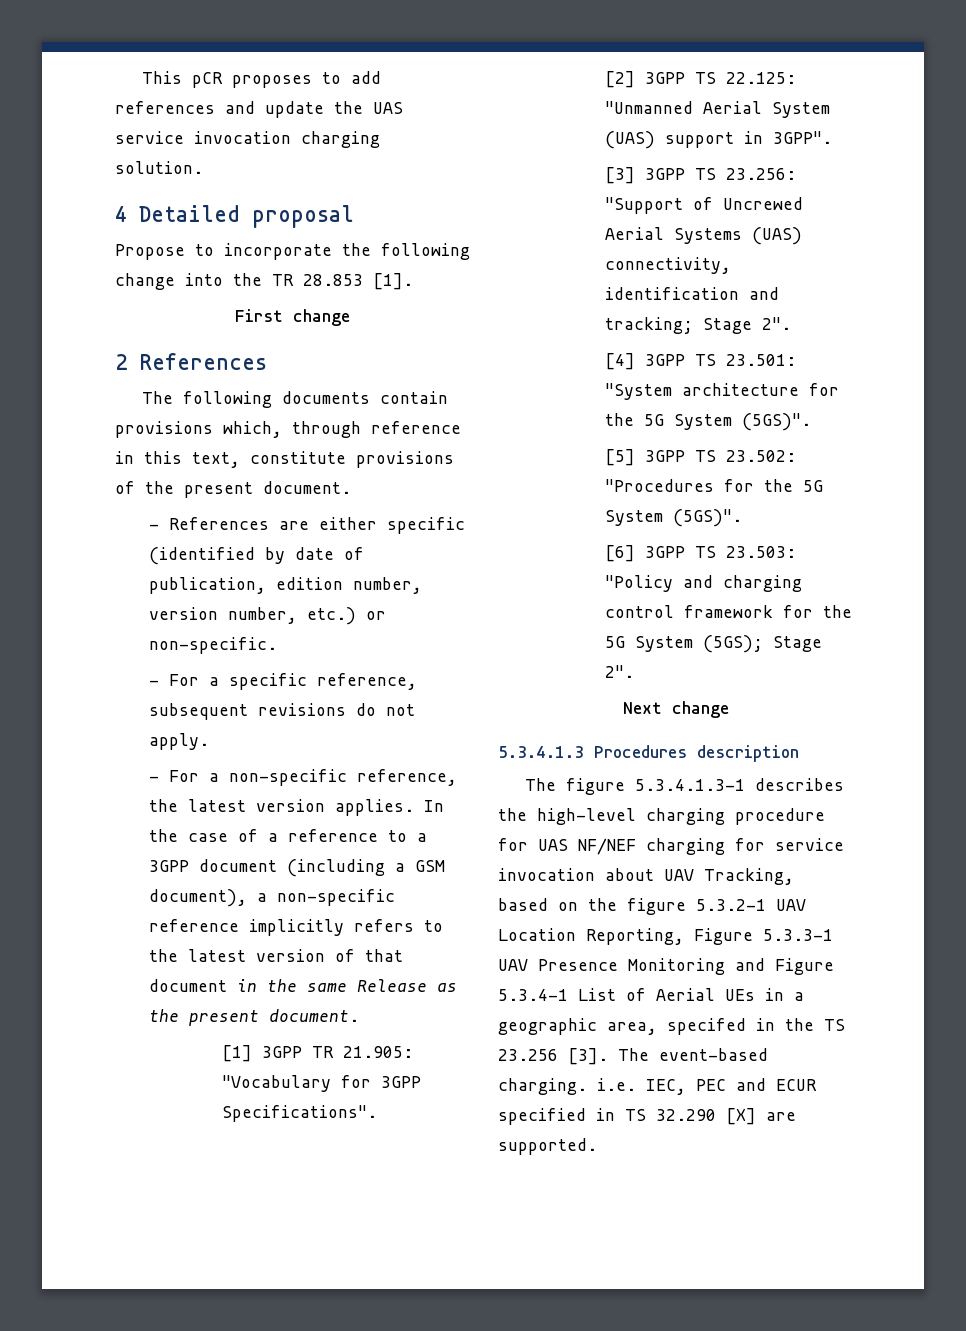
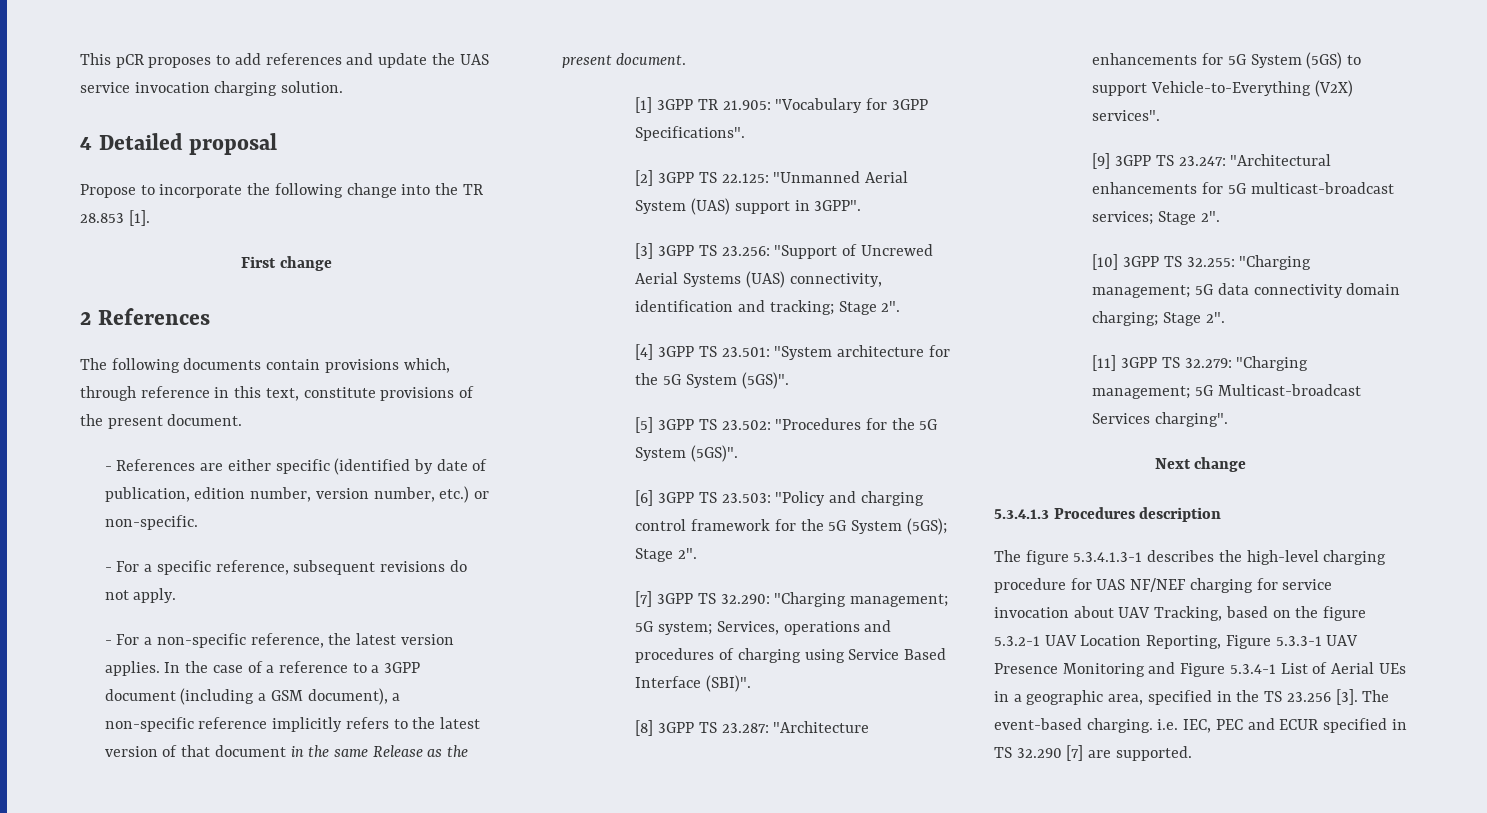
+ [7] 3GPP TS 32.290: "Charging management; 5G system; Services, operations and procedures of charging using Service Based Interface (SBI)".
+ [8] 3GPP TS 23.287: "Architecture enhancements for 5G System (5GS) to support Vehicle-to-Everything (V2X) services".
+ [9] 3GPP TS 23.247: "Architectural enhancements for 5G multicast-broadcast services; Stage 2".
+ [10] 3GPP TS 32.255: "Charging management; 5G data connectivity domain charging; Stage 2".
+ [11] 3GPP TS 32.279: "Charging management; 5G Multicast-broadcast Services charging".
- The figure 5.3.4.1.3-1 describes the high-level charging procedure for UAS NF/NEF charging for service invocation about UAV Tracking, based on the figure 5.3.2-1 UAV Location Reporting, Figure 5.3.3-1 UAV Presence Monitoring and Figure 5.3.4-1 List of Aerial UEs in a geographic area, specifed in the TS 23.256 [3].
+ The figure 5.3.4.1.3-1 describes the high-level charging procedure for UAS NF/NEF charging for service invocation about UAV Tracking, based on the figure 5.3.2-1 UAV Location Reporting, Figure 5.3.3-1 UAV Presence Monitoring and Figure 5.3.4-1 List of Aerial UEs in a geographic area, specified in the TS 23.256 [3].
- The event-based charging. i.e. IEC, PEC and ECUR specified in TS 32.290 [X] are supported.
+ The event-based charging. i.e. IEC, PEC and ECUR specified in TS 32.290 [7] are supported.

